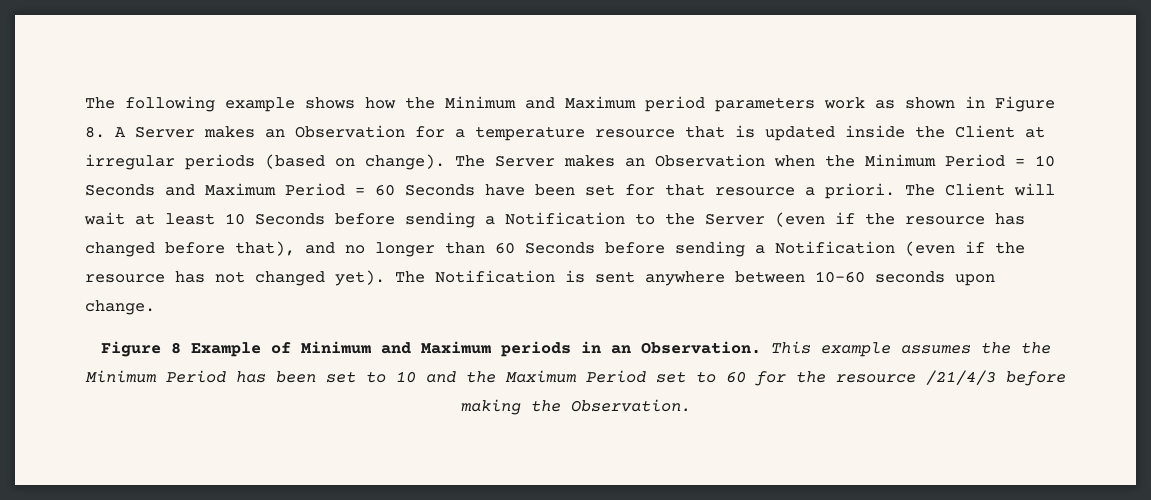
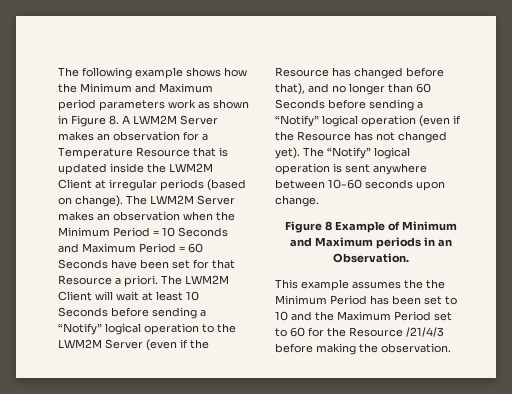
- The following example shows how the Minimum and Maximum period parameters work as shown in Figure 8. A Server makes an Observation for a temperature resource that is updated inside the Client at irregular periods (based on change).
+ The following example shows how the Minimum and Maximum period parameters work as shown in Figure 8. A LWM2M Server makes an observation for a Temperature Resource that is updated inside the LWM2M Client at irregular periods (based on change).
- The Server makes an Observation when the Minimum Period = 10 Seconds and Maximum Period = 60 Seconds have been set for that resource a priori.
+ The LWM2M Server makes an observation when the Minimum Period = 10 Seconds and Maximum Period = 60 Seconds have been set for that Resource a priori.
- The Client will wait at least 10 Seconds before sending a Notification to the Server (even if the resource has changed before that), and no longer than 60 Seconds before sending a Notification (even if the resource has not changed yet).
+ The LWM2M Client will wait at least 10 Seconds before sending a “Notify” logical operation to the LWM2M Server (even if the Resource has changed before that), and no longer than 60 Seconds before sending a “Notify” logical operation (even if the Resource has not changed yet).
- The Notification is sent anywhere between 10-60 seconds upon change.
+ The “Notify” logical operation is sent anywhere between 10-60 seconds upon change.
- Figure 8 Example of Minimum and Maximum periods in an Observation. This example assumes the the Minimum Period has been set to 10 and the Maximum Period set to 60 for the resource /21/4/3 before making the Observation.
+ Figure 8 Example of Minimum and Maximum periods in an Observation.
+ This example assumes the the Minimum Period has been set to 10 and the Maximum Period set to 60 for the Resource /21/4/3 before making the observation.

